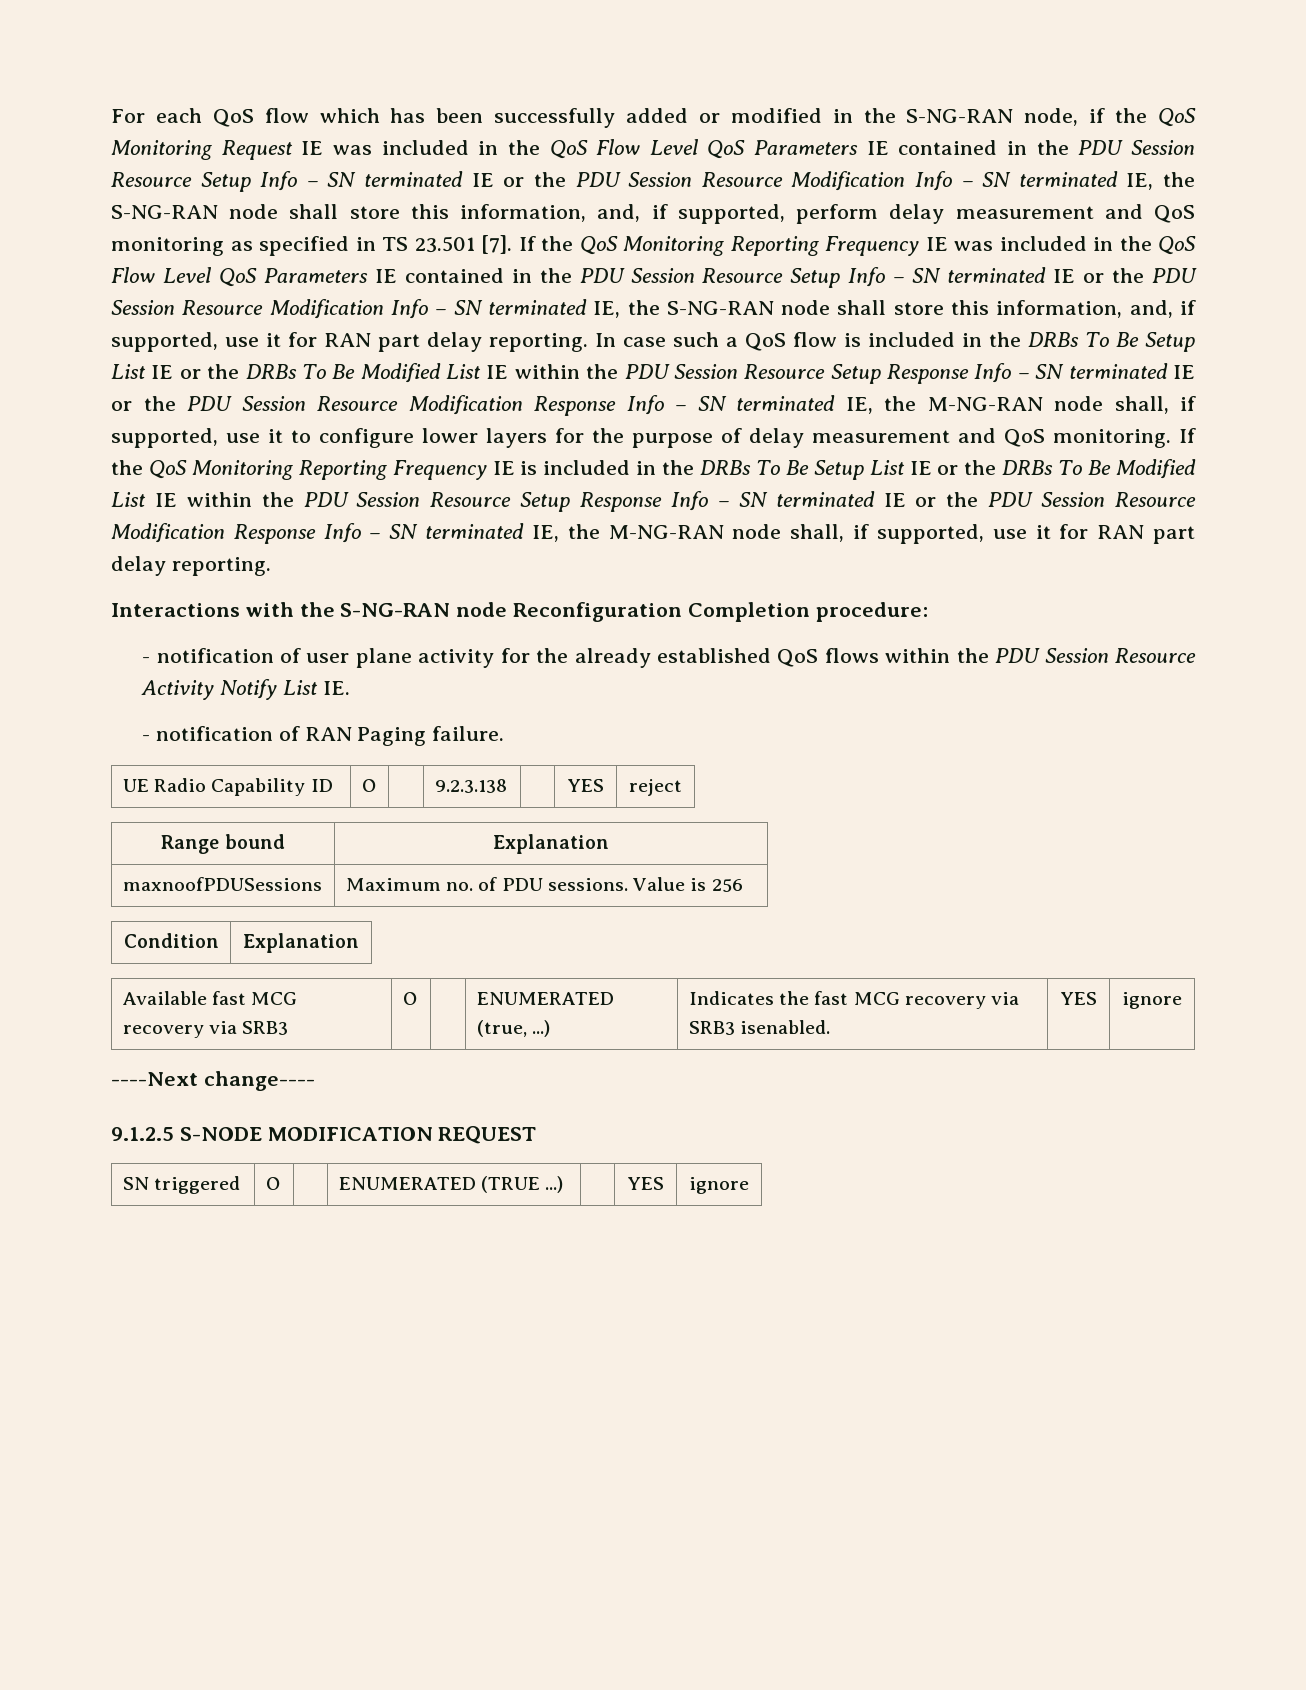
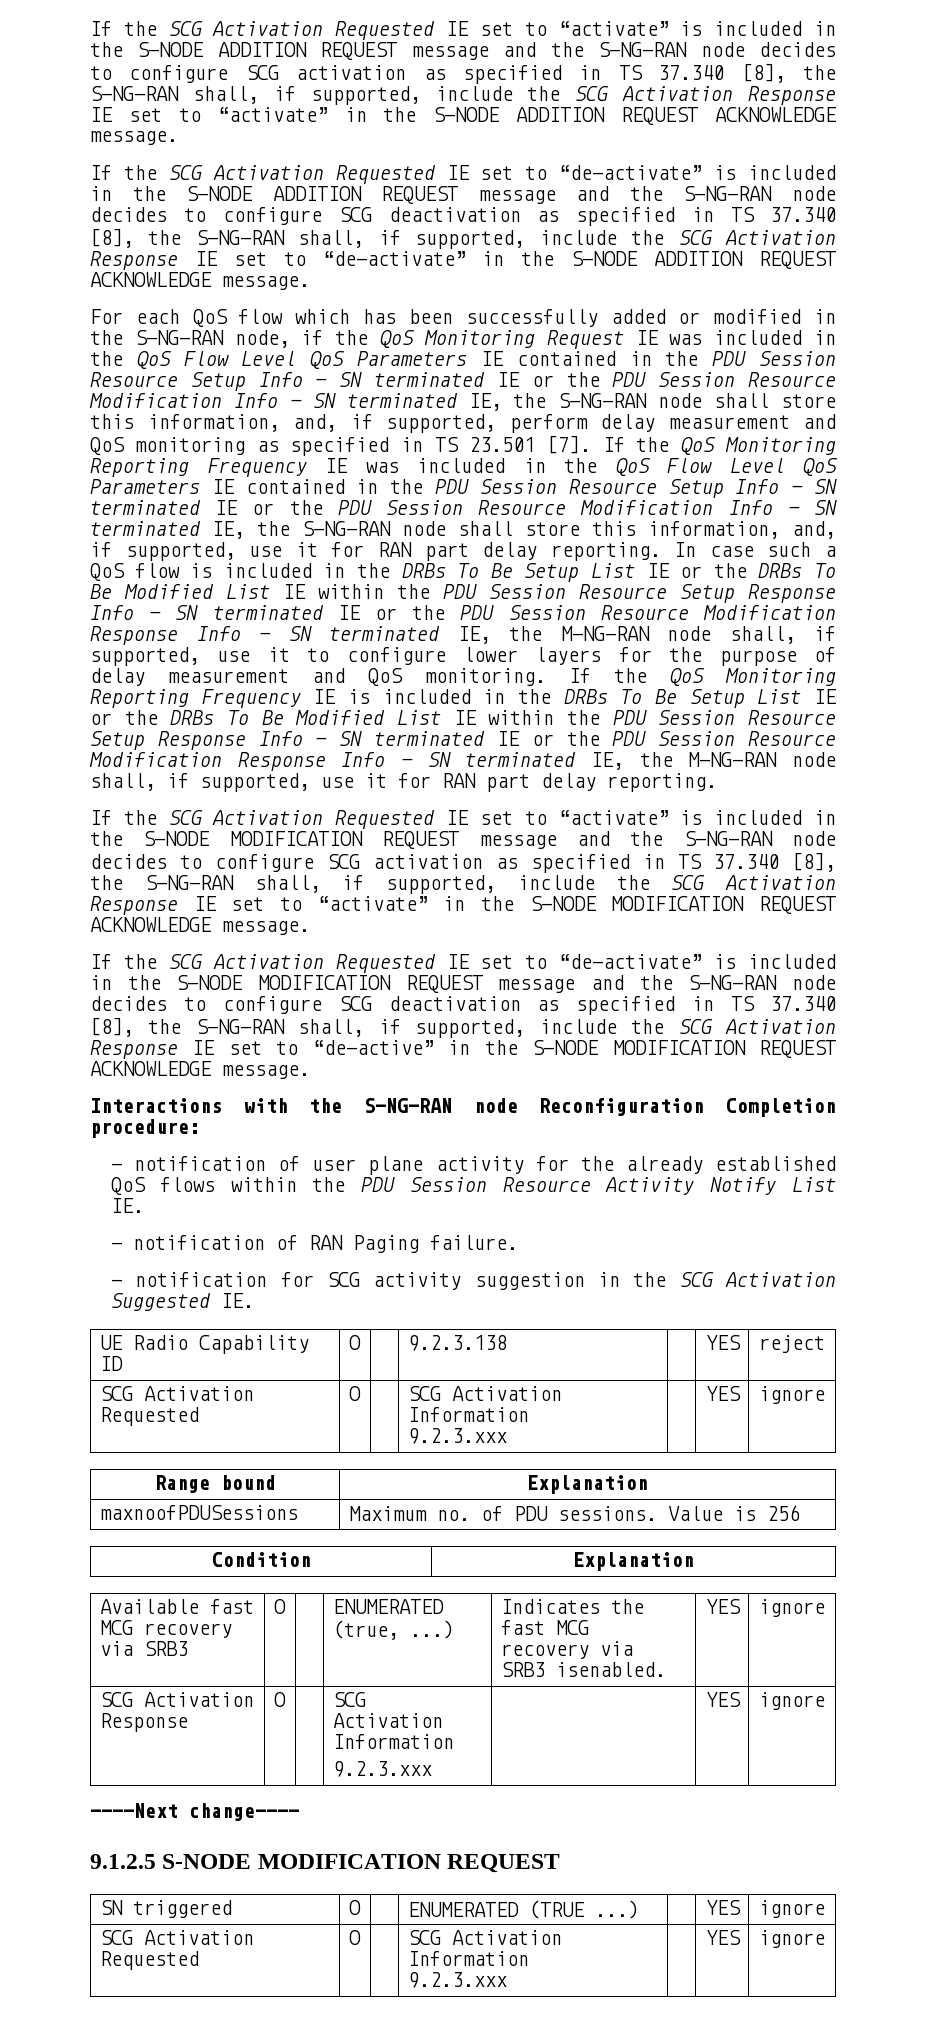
+ If the SCG Activation Requested IE set to “activate” is included in the S-NODE ADDITION REQUEST message and the S-NG-RAN node decides to configure SCG activation as specified in TS 37.340 [8], the S-NG-RAN shall, if supported, include the SCG Activation Response IE set to “activate” in the S-NODE ADDITION REQUEST ACKNOWLEDGE message.
+ If the SCG Activation Requested IE set to “de-activate” is included in the S-NODE ADDITION REQUEST message and the S-NG-RAN node decides to configure SCG deactivation as specified in TS 37.340 [8], the S-NG-RAN shall, if supported, include the SCG Activation Response IE set to “de-activate” in the S-NODE ADDITION REQUEST ACKNOWLEDGE message.
+ If the SCG Activation Requested IE set to “activate” is included in the S-NODE MODIFICATION REQUEST message and the S-NG-RAN node decides to configure SCG activation as specified in TS 37.340 [8], the S-NG-RAN shall, if supported, include the SCG Activation Response IE set to “activate” in the S-NODE MODIFICATION REQUEST ACKNOWLEDGE message.
+ If the SCG Activation Requested IE set to “de-activate” is included in the S-NODE MODIFICATION REQUEST message and the S-NG-RAN node decides to configure SCG deactivation as specified in TS 37.340 [8], the S-NG-RAN shall, if supported, include the SCG Activation Response IE set to “de-active” in the S-NODE MODIFICATION REQUEST ACKNOWLEDGE message.
+ - notification for SCG activity suggestion in the SCG Activation Suggested IE.
  UE Radio Capability ID | O | | 9.2.3.138 | | YES | reject
+ SCG Activation Requested | O | | SCG Activation Information
+ 9.2.3.xxx | | YES | ignore
+ SCG Activation Response | O | | SCG Activation Information
+ 9.2.3.xxx | | YES | ignore
  SN triggered | O | | ENUMERATED (TRUE ...) | | YES | ignore
+ SCG Activation Requested | O | | SCG Activation Information
+ 9.2.3.xxx | | YES | ignore

